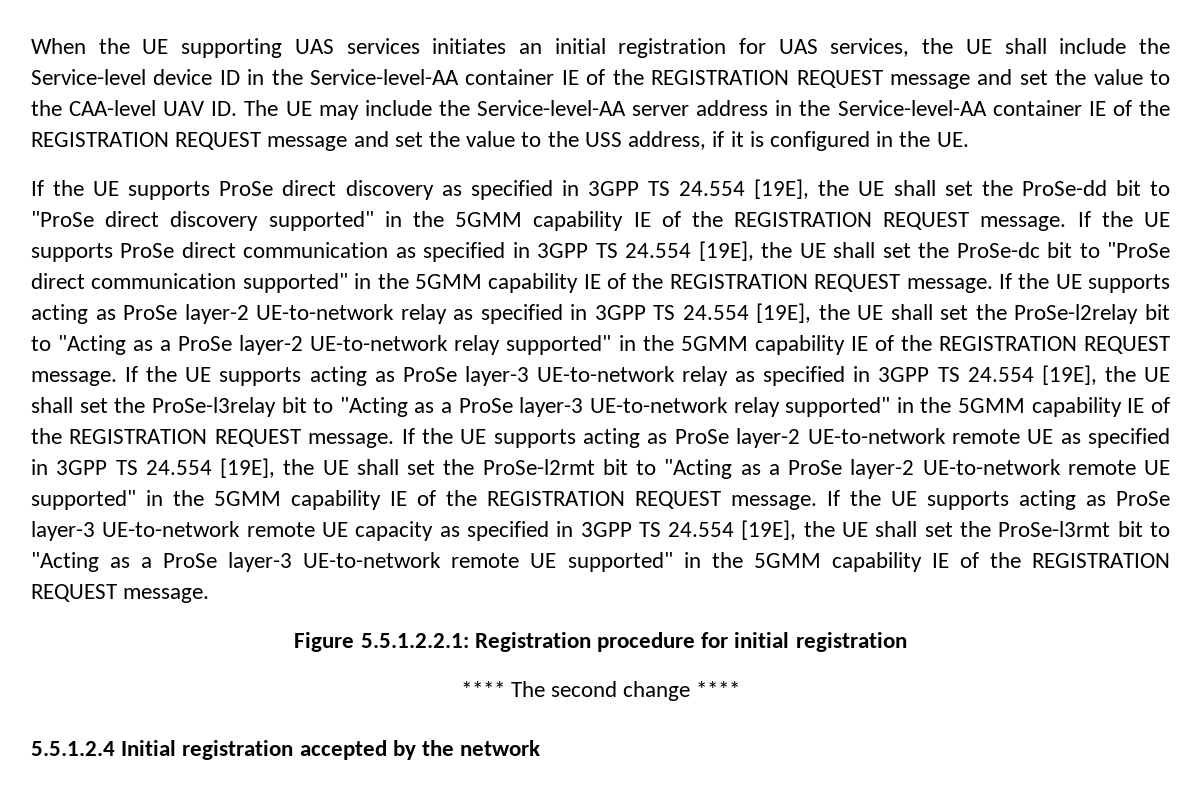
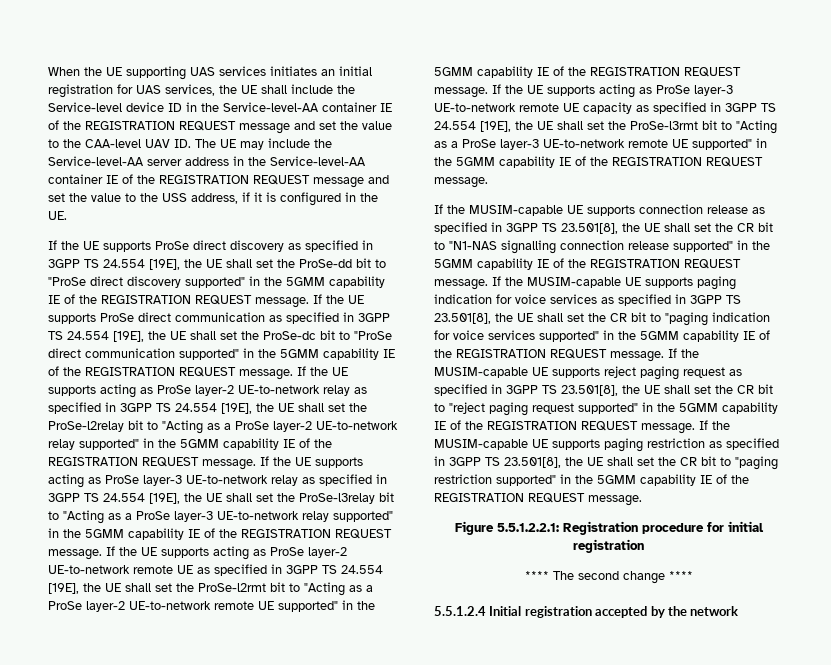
+ If the MUSIM-capable UE supports connection release as specified in 3GPP TS 23.501[8], the UE shall set the CR bit to "N1-NAS signalling connection release supported" in the 5GMM capability IE of the REGISTRATION REQUEST message. If the MUSIM-capable UE supports paging indication for voice services as specified in 3GPP TS 23.501[8], the UE shall set the CR bit to "paging indication for voice services supported" in the 5GMM capability IE of the REGISTRATION REQUEST message. If the MUSIM-capable UE supports reject paging request as specified in 3GPP TS 23.501[8], the UE shall set the CR bit to "reject paging request supported" in the 5GMM capability IE of the REGISTRATION REQUEST message. If the MUSIM-capable UE supports paging restriction as specified in 3GPP TS 23.501[8], the UE shall set the CR bit to "paging restriction supported" in the 5GMM capability IE of the REGISTRATION REQUEST message.

